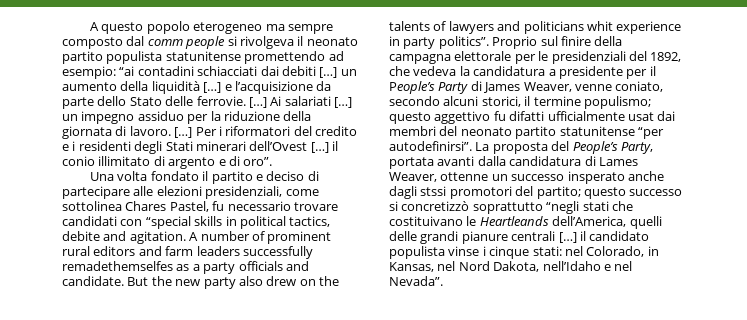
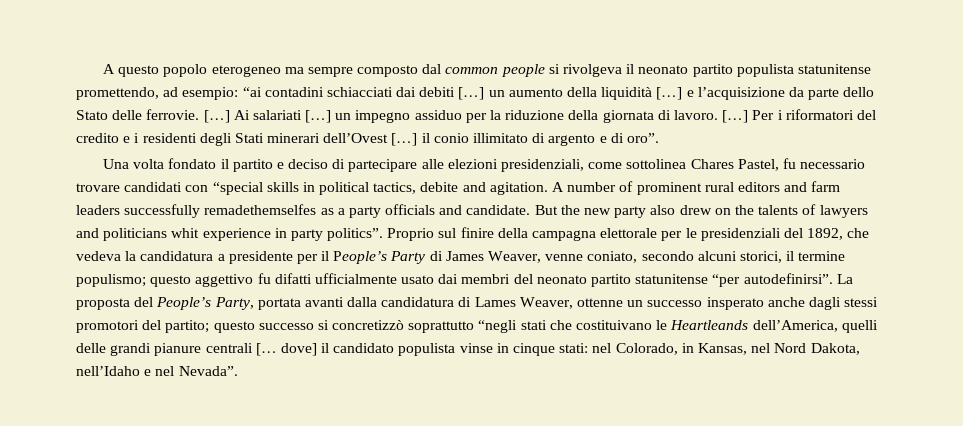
- A questo popolo eterogeneo ma sempre composto dal comm people si rivolgeva il neonato partito populista statunitense promettendo ad esempio: “ai contadini schiacciati dai debiti […] un aumento della liquidità […] e l’acquisizione da parte dello Stato delle ferrovie.
+ A questo popolo eterogeneo ma sempre composto dal common people si rivolgeva il neonato partito populista statunitense promettendo, ad esempio: “ai contadini schiacciati dai debiti […] un aumento della liquidità […] e l’acquisizione da parte dello Stato delle ferrovie.
- Proprio sul finire della campagna elettorale per le presidenziali del 1892, che vedeva la candidatura a presidente per il People’s Party di James Weaver, venne coniato, secondo alcuni storici, il termine populismo; questo aggettivo fu difatti ufficialmente usat dai membri del neonato partito statunitense “per autodefinirsi”.
+ Proprio sul finire della campagna elettorale per le presidenziali del 1892, che vedeva la candidatura a presidente per il People’s Party di James Weaver, venne coniato, secondo alcuni storici, il termine populismo; questo aggettivo fu difatti ufficialmente usato dai membri del neonato partito statunitense “per autodefinirsi”.
- La proposta del People’s Party, portata avanti dalla candidatura di Lames Weaver, ottenne un successo insperato anche dagli stssi promotori del partito; questo successo si concretizzò soprattutto “negli stati che costituivano le Heartleands dell’America, quelli delle grandi pianure centrali […] il candidato populista vinse i cinque stati: nel Colorado, in Kansas, nel Nord Dakota, nell’Idaho e nel Nevada”.
+ La proposta del People’s Party, portata avanti dalla candidatura di Lames Weaver, ottenne un successo insperato anche dagli stessi promotori del partito; questo successo si concretizzò soprattutto “negli stati che costituivano le Heartleands dell’America, quelli delle grandi pianure centrali [… dove] il candidato populista vinse in cinque stati: nel Colorado, in Kansas, nel Nord Dakota, nell’Idaho e nel Nevada”.

